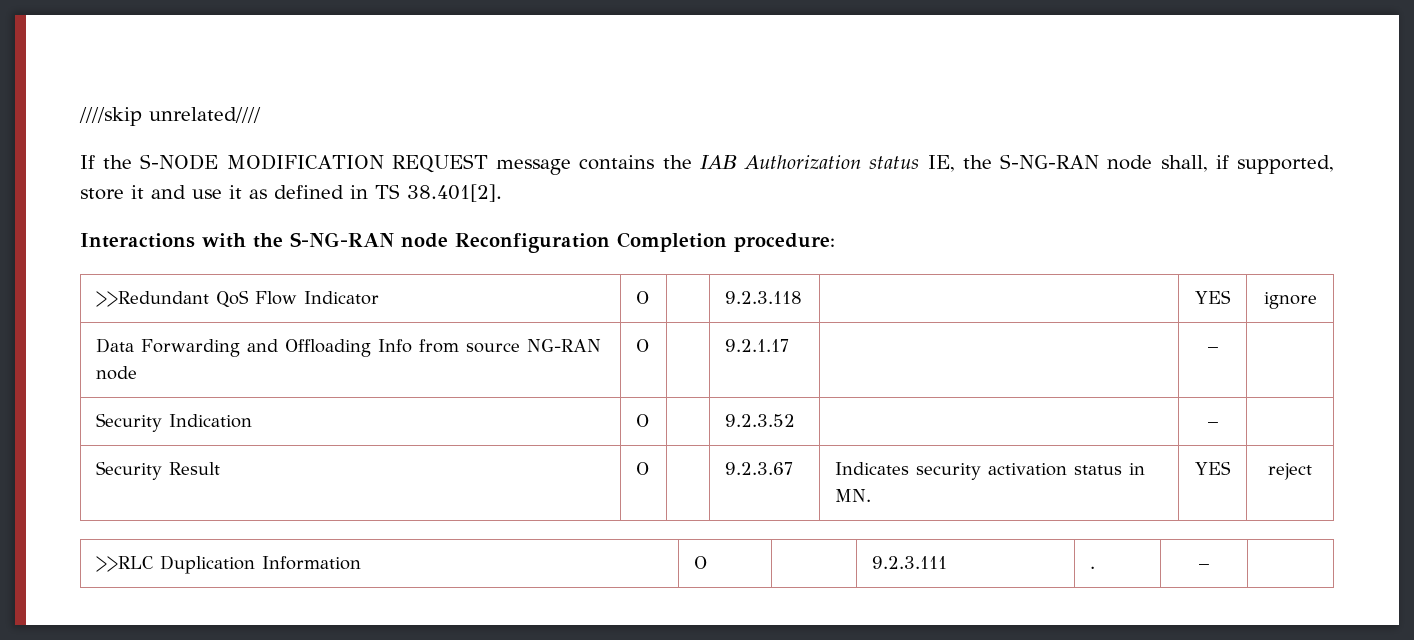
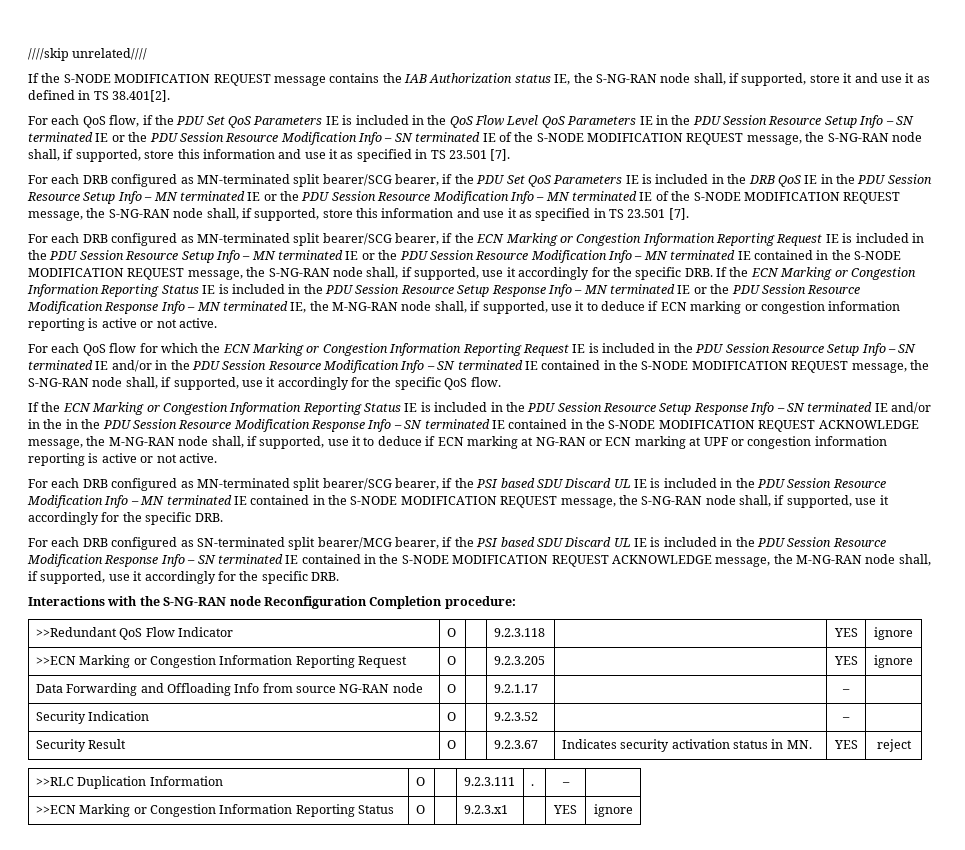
+ For each QoS flow, if the PDU Set QoS Parameters IE is included in the QoS Flow Level QoS Parameters IE in the PDU Session Resource Setup Info – SN terminated IE or the PDU Session Resource Modification Info – SN terminated IE of the S-NODE MODIFICATION REQUEST message, the S-NG-RAN node shall, if supported, store this information and use it as specified in TS 23.501 [7].
+ For each DRB configured as MN-terminated split bearer/SCG bearer, if the PDU Set QoS Parameters IE is included in the DRB QoS IE in the PDU Session Resource Setup Info – MN terminated IE or the PDU Session Resource Modification Info – MN terminated IE of the S-NODE MODIFICATION REQUEST message, the S-NG-RAN node shall, if supported, store this information and use it as specified in TS 23.501 [7].
+ For each DRB configured as MN-terminated split bearer/SCG bearer, if the ECN Marking or Congestion Information Reporting Request IE is included in the PDU Session Resource Setup Info – MN terminated IE or the PDU Session Resource Modification Info – MN terminated IE contained in the S-NODE MODIFICATION REQUEST message, the S-NG-RAN node shall, if supported, use it accordingly for the specific DRB. If the ECN Marking or Congestion Information Reporting Status IE is included in the PDU Session Resource Setup Response Info – MN terminated IE or the PDU Session Resource Modification Response Info – MN terminated IE, the M-NG-RAN node shall, if supported, use it to deduce if ECN marking or congestion information reporting is active or not active.
+ For each QoS flow for which the ECN Marking or Congestion Information Reporting Request IE is included in the PDU Session Resource Setup Info – SN terminated IE and/or in the PDU Session Resource Modification Info – SN terminated IE contained in the S-NODE MODIFICATION REQUEST message, the S-NG-RAN node shall, if supported, use it accordingly for the specific QoS flow.
+ If the ECN Marking or Congestion Information Reporting Status IE is included in the PDU Session Resource Setup Response Info – SN terminated IE and/or in the in the PDU Session Resource Modification Response Info – SN terminated IE contained in the S-NODE MODIFICATION REQUEST ACKNOWLEDGE message, the M-NG-RAN node shall, if supported, use it to deduce if ECN marking at NG-RAN or ECN marking at UPF or congestion information reporting is active or not active.
+ For each DRB configured as MN-terminated split bearer/SCG bearer, if the PSI based SDU Discard UL IE is included in the PDU Session Resource Modification Info – MN terminated IE contained in the S-NODE MODIFICATION REQUEST message, the S-NG-RAN node shall, if supported, use it accordingly for the specific DRB.
+ For each DRB configured as SN-terminated split bearer/MCG bearer, if the PSI based SDU Discard UL IE is included in the PDU Session Resource Modification Response Info – SN terminated IE contained in the S-NODE MODIFICATION REQUEST ACKNOWLEDGE message, the M-NG-RAN node shall, if supported, use it accordingly for the specific DRB.
+ >>ECN Marking or Congestion Information Reporting Request | O | | 9.2.3.205 | | YES | ignore
+ >>ECN Marking or Congestion Information Reporting Status | O | | 9.2.3.x1 | | YES | ignore

